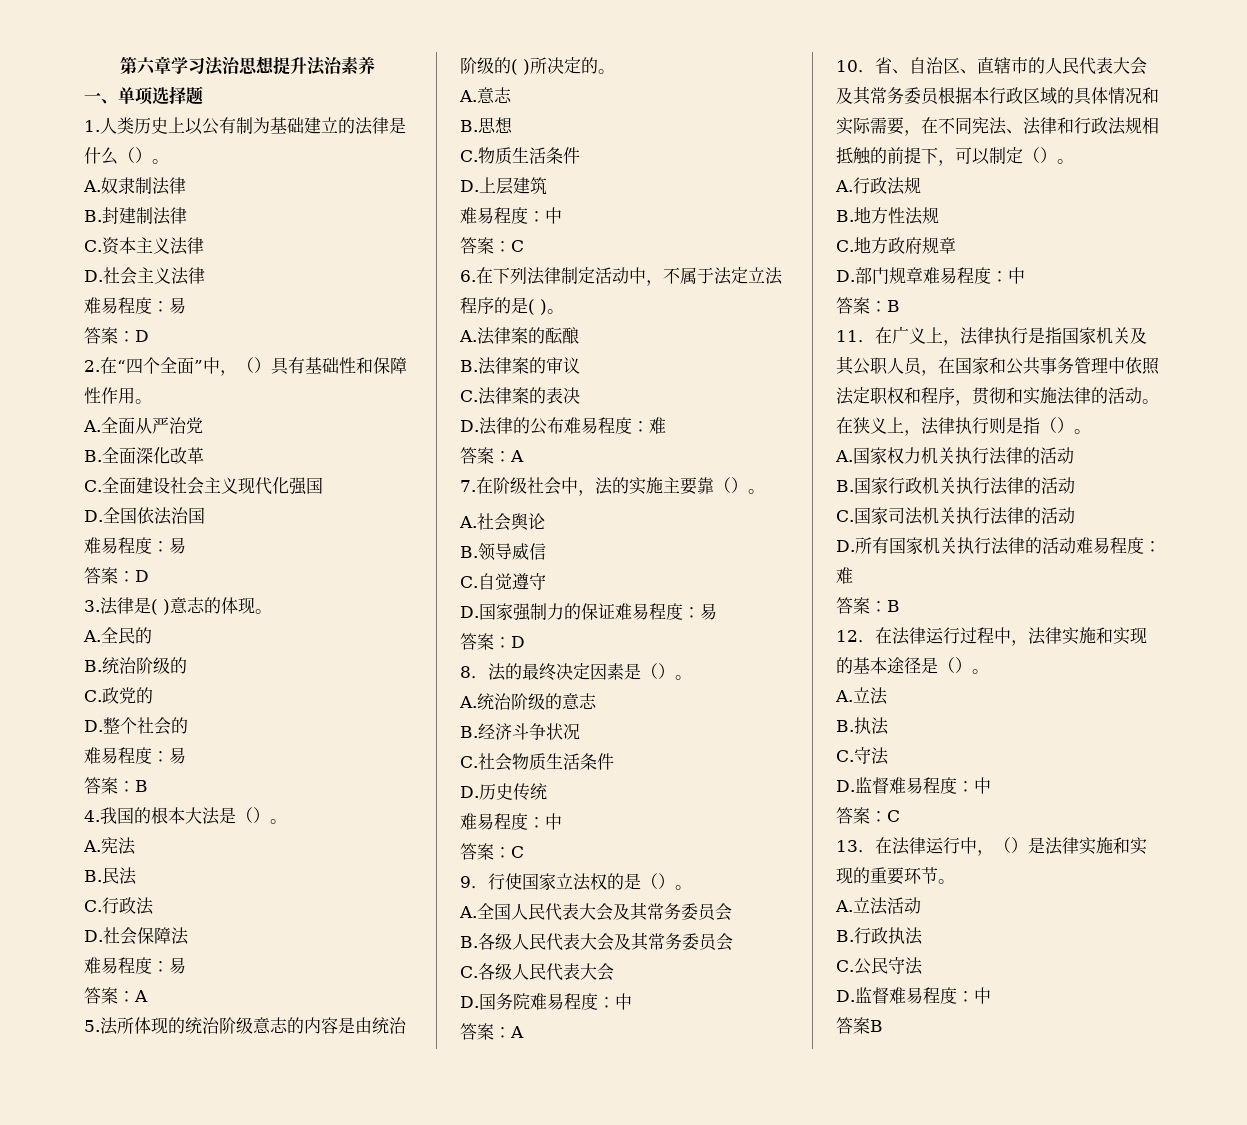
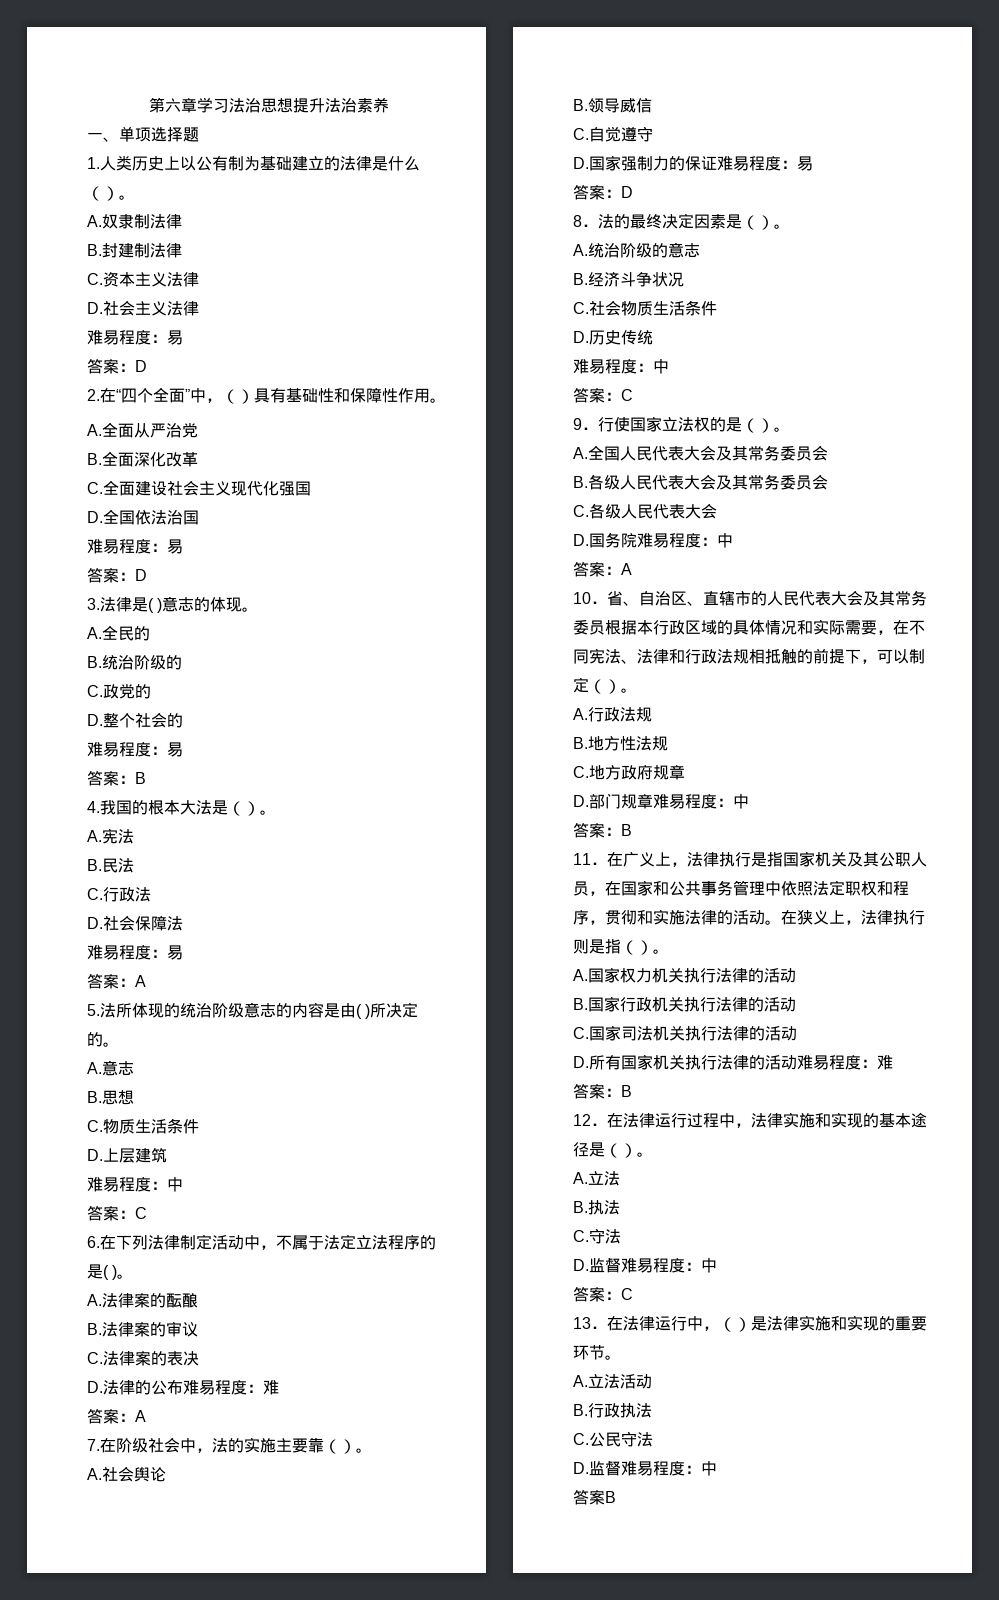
- 5.法所体现的统治阶级意志的内容是由统治阶级的( )所决定的。
+ 5.法所体现的统治阶级意志的内容是由( )所决定的。

